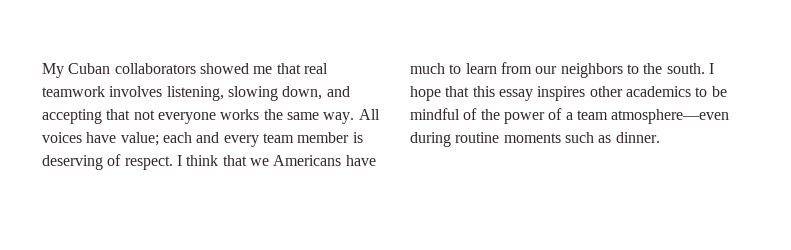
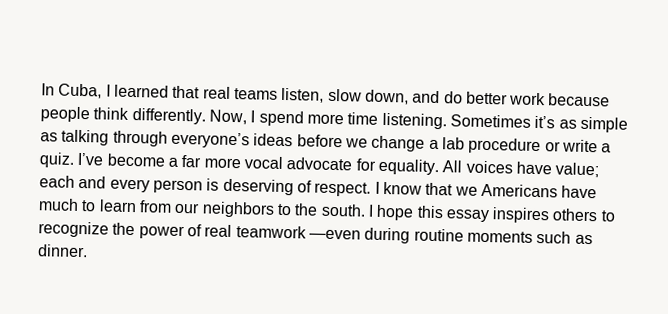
- My Cuban collaborators showed me that real teamwork involves listening, slowing down, and accepting that not everyone works the same way.
+ In Cuba, I learned that real teams listen, slow down, and do better work because people think differently. Now, I spend more time listening. Sometimes it’s as simple as talking through everyone’s ideas before we change a lab procedure or write a quiz. I’ve become a far more vocal advocate for equality.
- All voices have value; each and every team member is deserving of respect.
+ All voices have value; each and every person is deserving of respect.
- I think that we Americans have much to learn from our neighbors to the south.
+ I know that we Americans have much to learn from our neighbors to the south.
- I hope that this essay inspires other academics to be mindful of the power of a team atmosphere—even during routine moments such as dinner.
+ I hope this essay inspires others to recognize the power of real teamwork —even during routine moments such as dinner.

